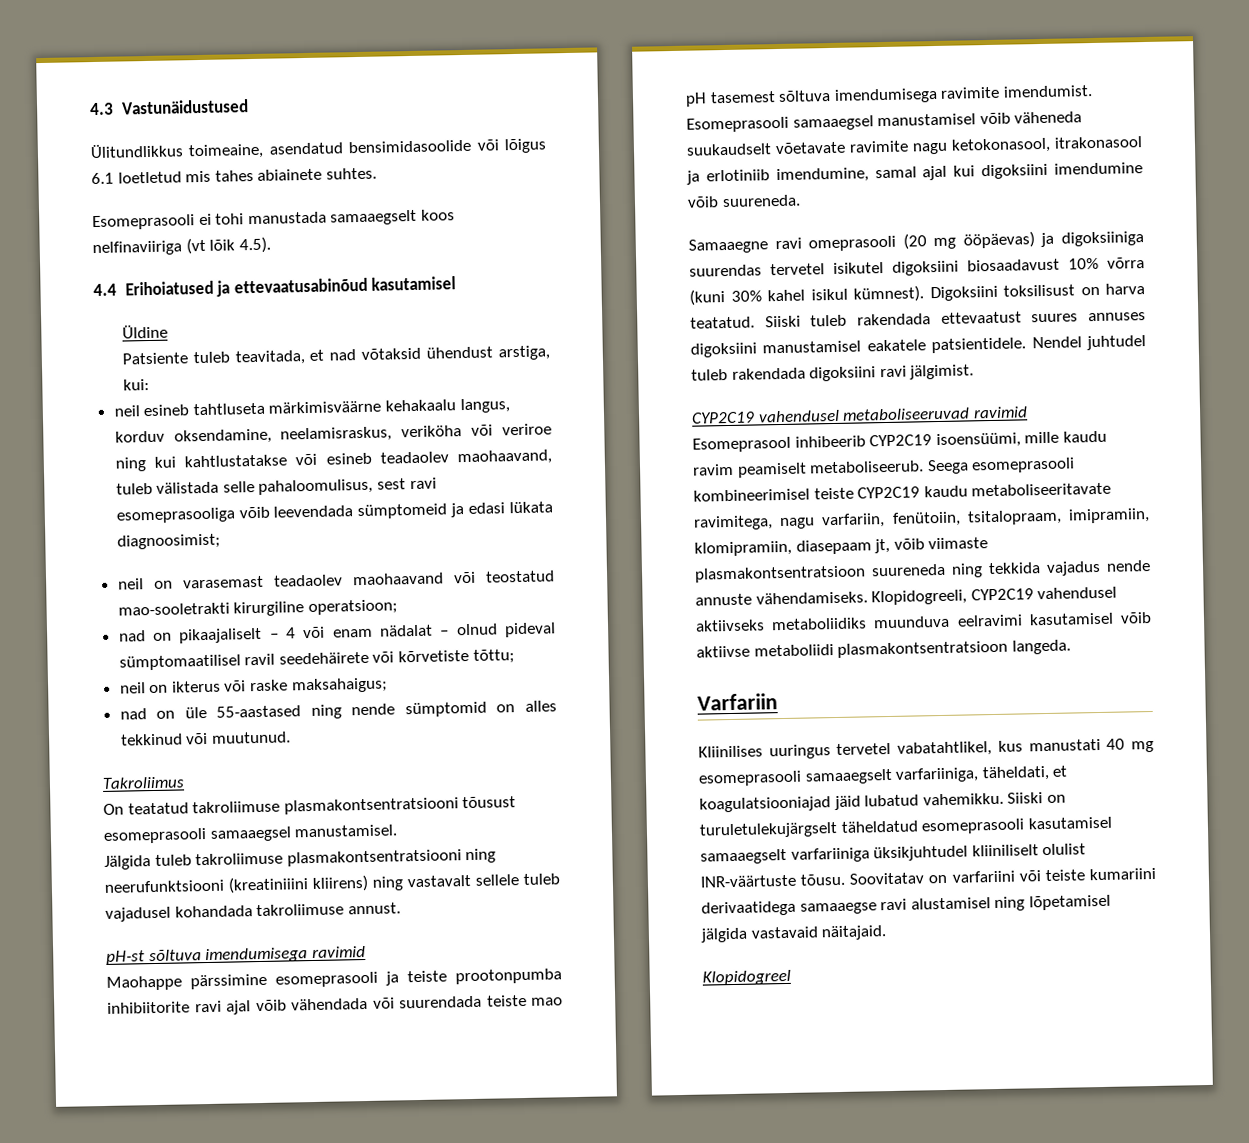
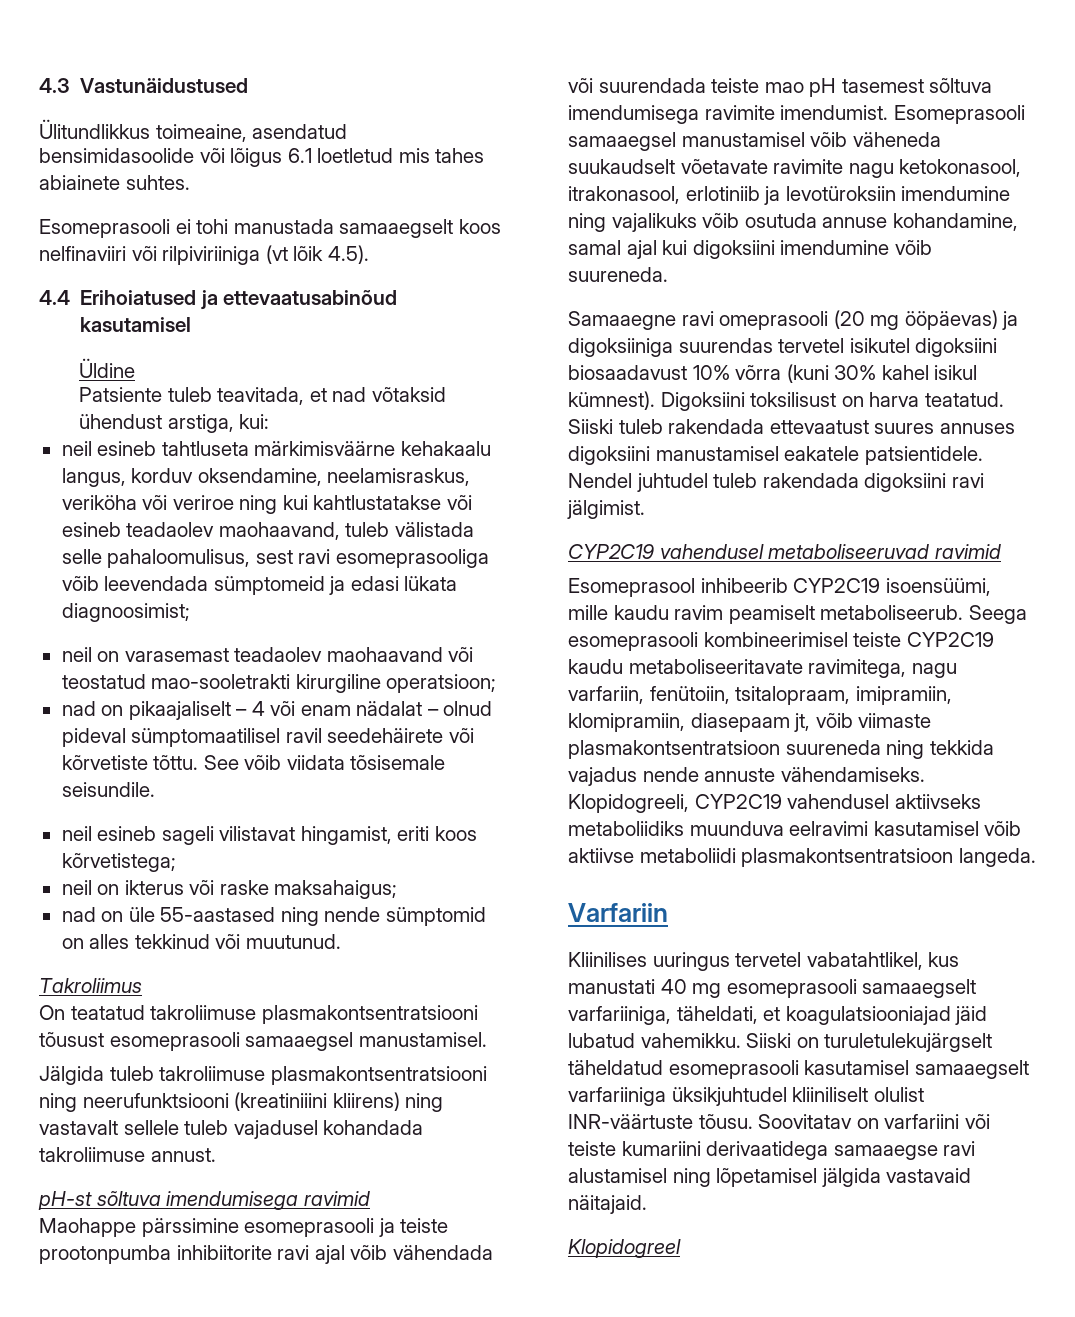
- Esomeprasooli ei tohi manustada samaaegselt koos nelfinaviiriga (vt lõik 4.5).
+ Esomeprasooli ei tohi manustada samaaegselt koos nelfinaviiri või rilpiviriiniga (vt lõik 4.5).
- nad on pikaajaliselt – 4 või enam nädalat – olnud pideval sümptomaatilisel ravil seedehäirete või kõrvetiste tõttu;
+ nad on pikaajaliselt – 4 või enam nädalat – olnud pideval sümptomaatilisel ravil seedehäirete või kõrvetiste tõttu. See võib viidata tõsisemale seisundile.
+ neil esineb sageli vilistavat hingamist, eriti koos kõrvetistega;
- Esomeprasooli samaaegsel manustamisel võib väheneda suukaudselt võetavate ravimite nagu ketokonasool, itrakonasool ja erlotiniib imendumine, samal ajal kui digoksiini imendumine võib suureneda.
+ Esomeprasooli samaaegsel manustamisel võib väheneda suukaudselt võetavate ravimite nagu ketokonasool, itrakonasool, erlotiniib ja levotüroksiin imendumine ning vajalikuks võib osutuda annuse kohandamine, samal ajal kui digoksiini imendumine võib suureneda.

